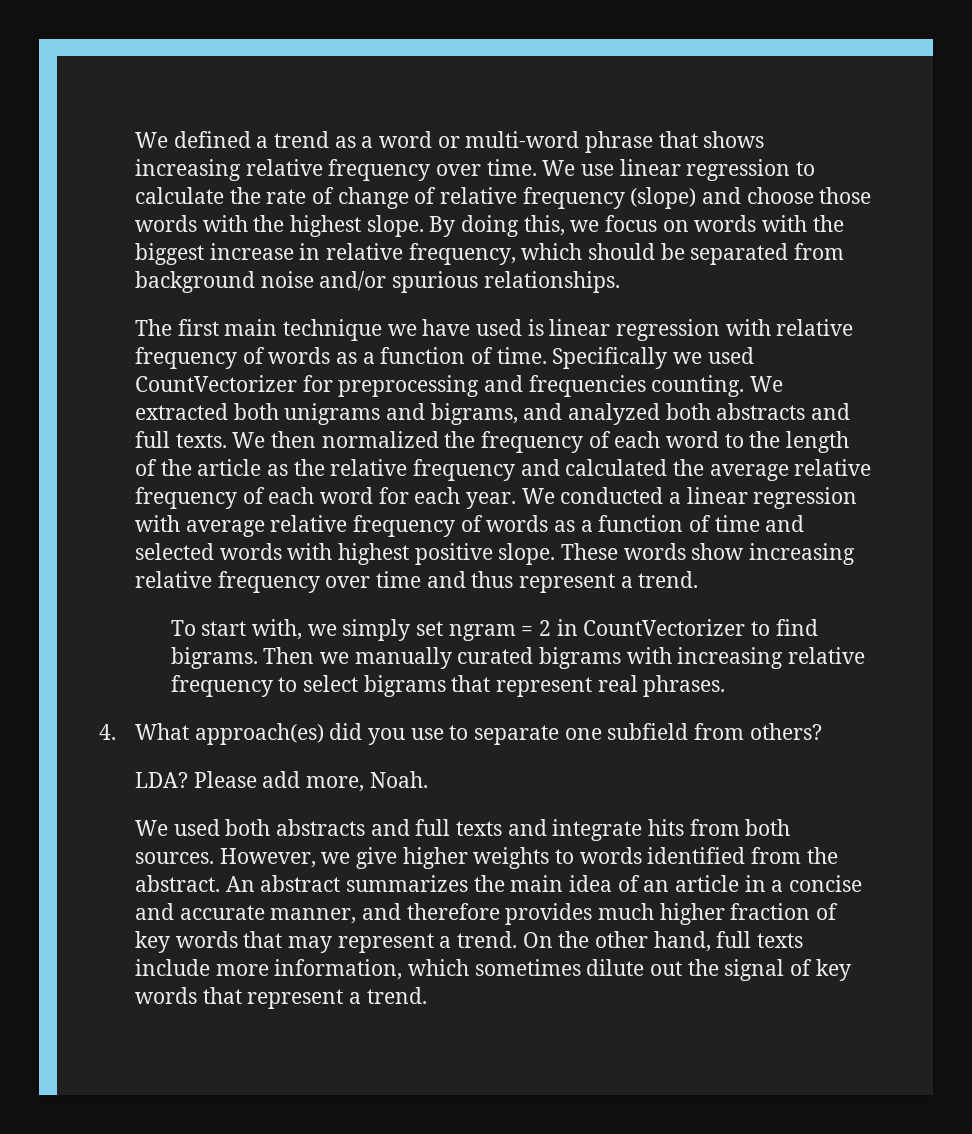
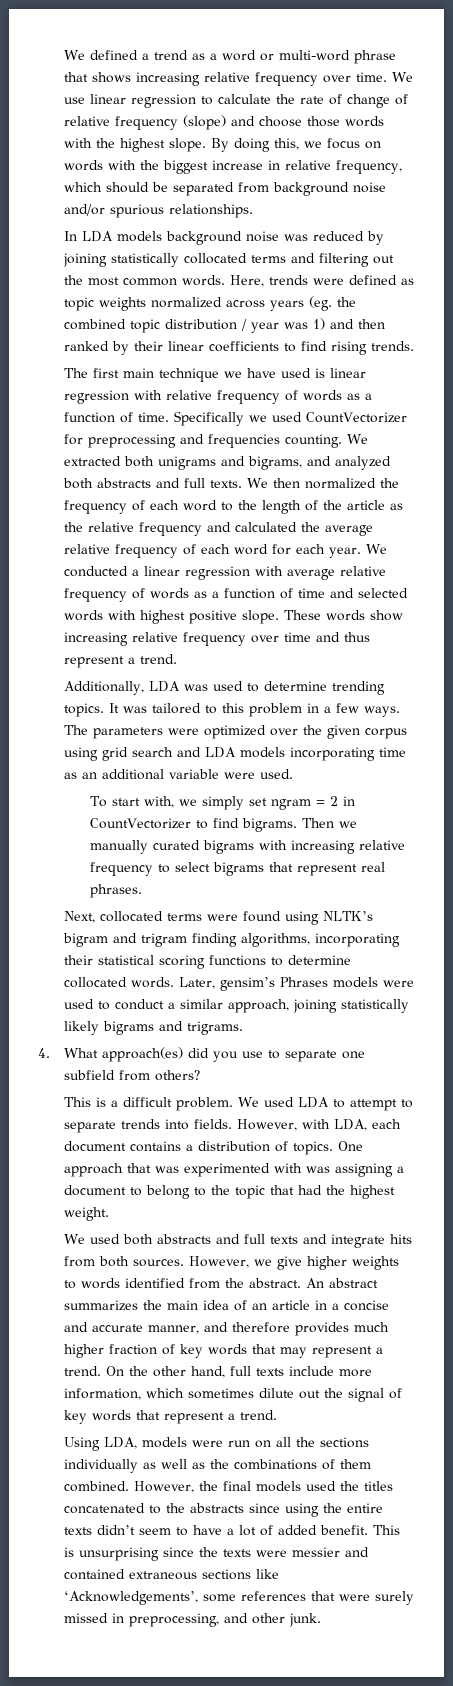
+ In LDA models background noise was reduced by joining statistically collocated terms and filtering out the most common words. Here, trends were defined as topic weights normalized across years (eg. the combined topic distribution / year was 1) and then ranked by their linear coefficients to find rising trends.
+ Additionally, LDA was used to determine trending topics. It was tailored to this problem in a few ways. The parameters were optimized over the given corpus using grid search and LDA models incorporating time as an additional variable were used.
+ Next, collocated terms were found using NLTK’s bigram and trigram finding algorithms, incorporating their statistical scoring functions to determine collocated words. Later, gensim’s Phrases models were used to conduct a similar approach, joining statistically likely bigrams and trigrams.
- LDA? Please add more, Noah.
+ This is a difficult problem. We used LDA to attempt to separate trends into fields. However, with LDA, each document contains a distribution of topics. One approach that was experimented with was assigning a document to belong to the topic that had the highest weight.
+ Using LDA, models were run on all the sections individually as well as the combinations of them combined. However, the final models used the titles concatenated to the abstracts since using the entire texts didn’t seem to have a lot of added benefit. This is unsurprising since the texts were messier and contained extraneous sections like ‘Acknowledgements’, some references that were surely missed in preprocessing, and other junk.

